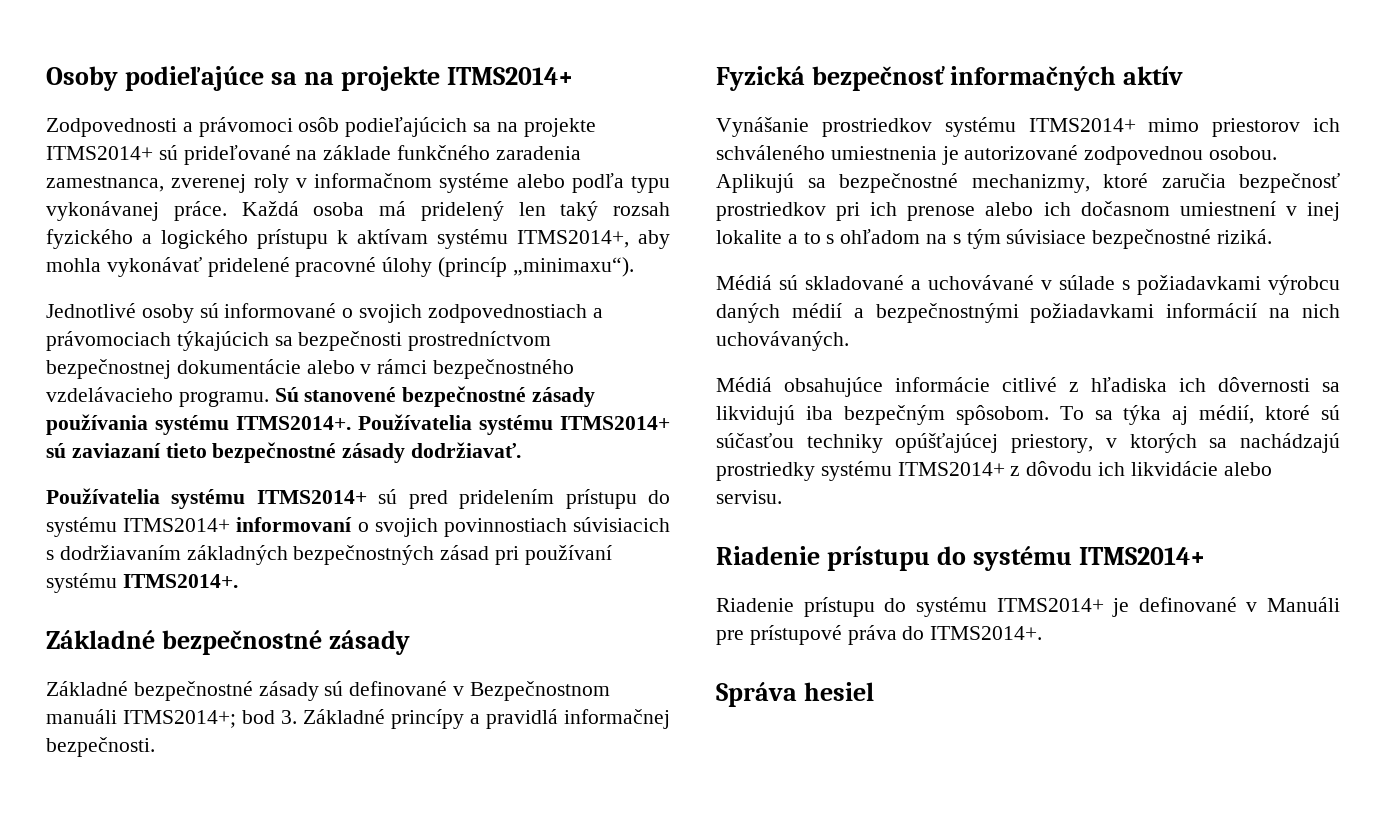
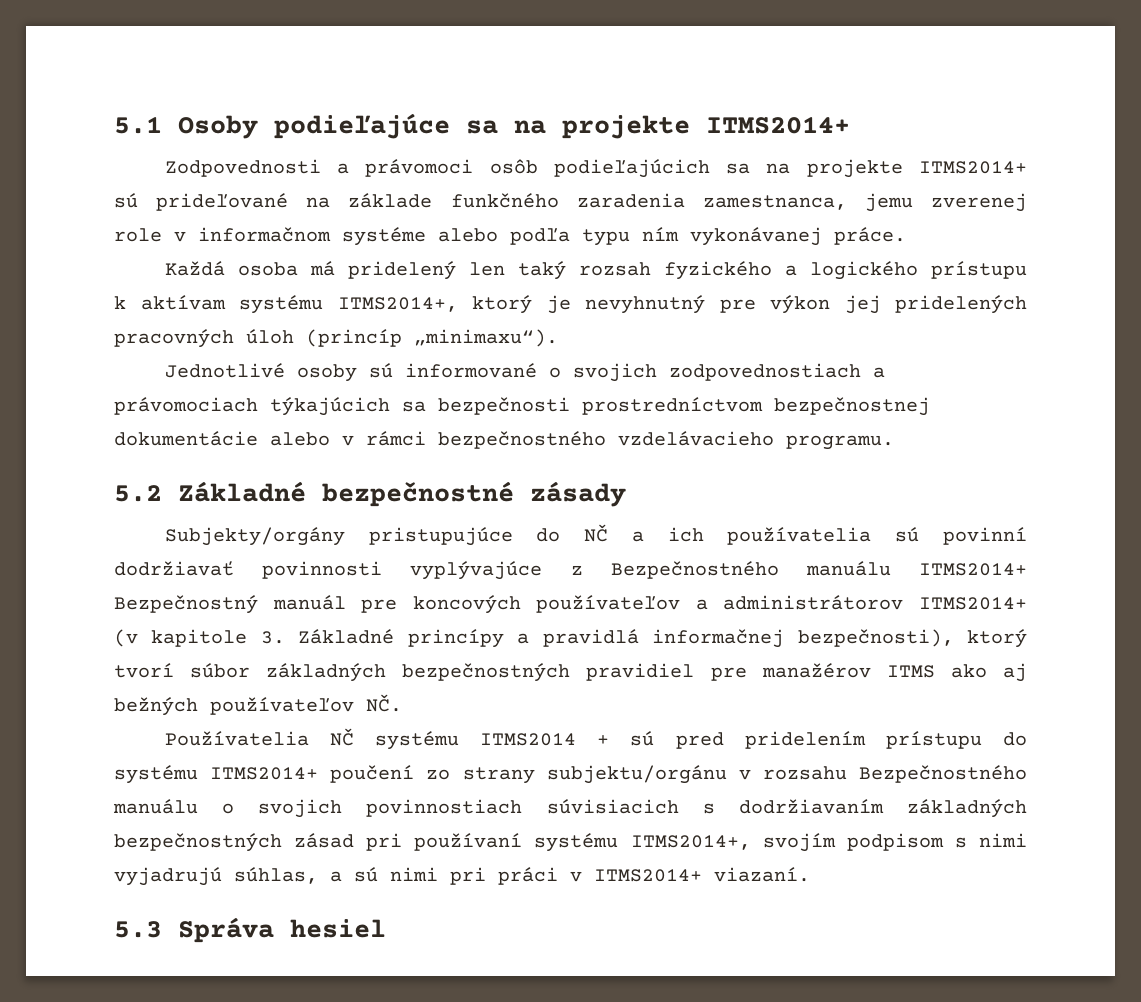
- Osoby podieľajúce sa na projekte ITMS2014+
+ 5.1 Osoby podieľajúce sa na projekte ITMS2014+
- Zodpovednosti a právomoci osôb podieľajúcich sa na projekte ITMS2014+ sú prideľované na základe funkčného zaradenia zamestnanca, zverenej roly v informačnom systéme alebo podľa typu vykonávanej práce. Každá osoba má pridelený len taký rozsah fyzického a logického prístupu k aktívam systému ITMS2014+, aby mohla vykonávať pridelené pracovné úlohy (princíp „minimaxu“).
+ Zodpovednosti a právomoci osôb podieľajúcich sa na projekte ITMS2014+ sú prideľované na základe funkčného zaradenia zamestnanca, jemu zverenej role v informačnom systéme alebo podľa typu ním vykonávanej práce.
+ Každá osoba má pridelený len taký rozsah fyzického a logického prístupu k aktívam systému ITMS2014+, ktorý je nevyhnutný pre výkon jej pridelených pracovných úloh (princíp „minimaxu“).
- Jednotlivé osoby sú informované o svojich zodpovednostiach a právomociach týkajúcich sa bezpečnosti prostredníctvom bezpečnostnej dokumentácie alebo v rámci bezpečnostného vzdelávacieho programu. Sú stanovené bezpečnostné zásady používania systému ITMS2014+. Používatelia systému ITMS2014+ sú zaviazaní tieto bezpečnostné zásady dodržiavať.
- Používatelia systému ITMS2014+ sú pred pridelením prístupu do systému ITMS2014+ informovaní o svojich povinnostiach súvisiacich s dodržiavaním základných bezpečnostných zásad pri používaní systému ITMS2014+.
- Základné bezpečnostné zásady
- Základné bezpečnostné zásady sú definované v Bezpečnostnom manuáli ITMS2014+; bod 3. Základné princípy a pravidlá informačnej bezpečnosti.
- Fyzická bezpečnosť informačných aktív
- Vynášanie prostriedkov systému ITMS2014+ mimo priestorov ich schváleného umiestnenia je autorizované zodpovednou osobou. Aplikujú sa bezpečnostné mechanizmy, ktoré zaručia bezpečnosť prostriedkov pri ich prenose alebo ich dočasnom umiestnení v inej lokalite a to s ohľadom na s tým súvisiace bezpečnostné riziká.
- Médiá sú skladované a uchovávané v súlade s požiadavkami výrobcu daných médií a bezpečnostnými požiadavkami informácií na nich uchovávaných.
- Médiá obsahujúce informácie citlivé z hľadiska ich dôvernosti sa likvidujú iba bezpečným spôsobom. To sa týka aj médií, ktoré sú súčasťou techniky opúšťajúcej priestory, v ktorých sa nachádzajú prostriedky systému ITMS2014+ z dôvodu ich likvidácie alebo servisu.
- Riadenie prístupu do systému ITMS2014+
- Riadenie prístupu do systému ITMS2014+ je definované v Manuáli pre prístupové práva do ITMS2014+.
- Správa hesiel
+ Jednotlivé osoby sú informované o svojich zodpovednostiach a právomociach týkajúcich sa bezpečnosti prostredníctvom bezpečnostnej dokumentácie alebo v rámci bezpečnostného vzdelávacieho programu.
+ 5.2 Základné bezpečnostné zásady
+ Subjekty/orgány pristupujúce do NČ a ich používatelia sú povinní dodržiavať povinnosti vyplývajúce z Bezpečnostného manuálu ITMS2014+ Bezpečnostný manuál pre koncových používateľov a administrátorov ITMS2014+ (v kapitole 3. Základné princípy a pravidlá informačnej bezpečnosti), ktorý tvorí súbor základných bezpečnostných pravidiel pre manažérov ITMS ako aj bežných používateľov NČ.
+ Používatelia NČ systému ITMS2014 + sú pred pridelením prístupu do systému ITMS2014+ poučení zo strany subjektu/orgánu v rozsahu Bezpečnostného manuálu o svojich povinnostiach súvisiacich s dodržiavaním základných bezpečnostných zásad pri používaní systému ITMS2014+, svojím podpisom s nimi vyjadrujú súhlas, a sú nimi pri práci v ITMS2014+ viazaní.
+ 5.3 Správa hesiel

